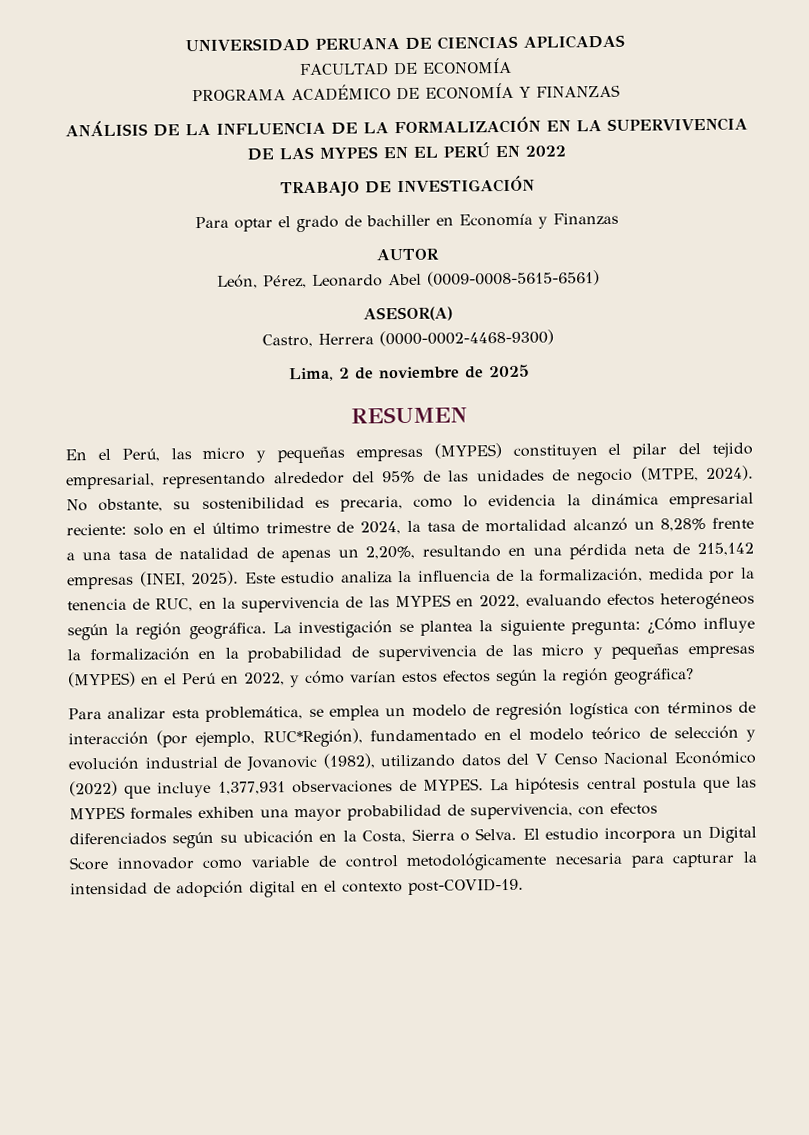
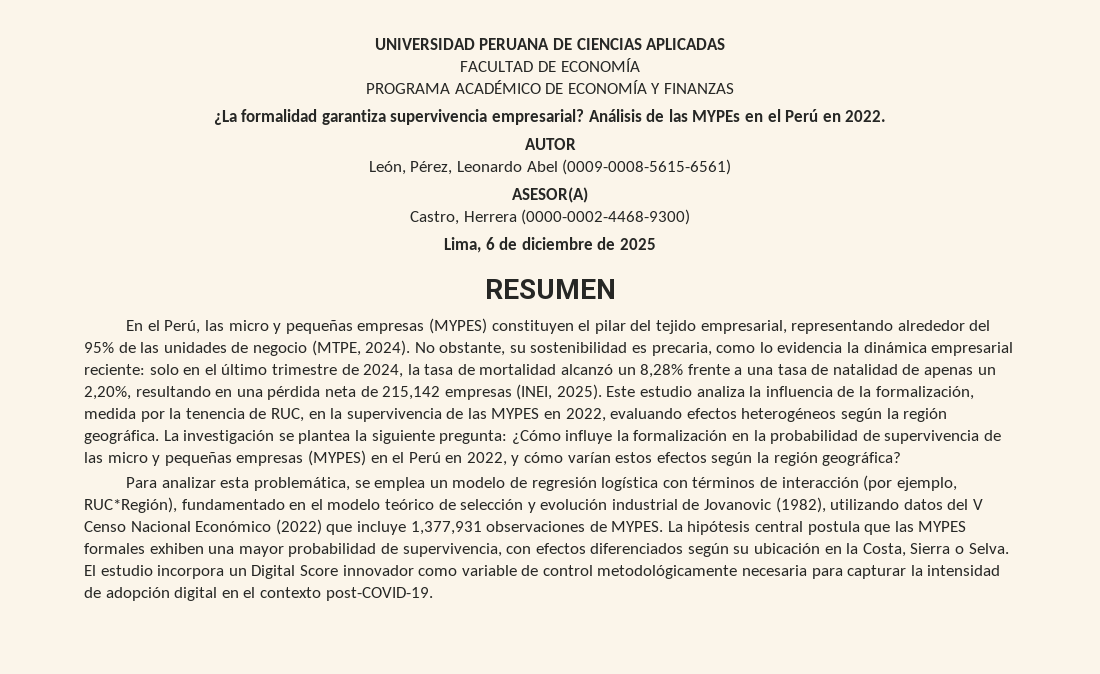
- ANÁLISIS DE LA INFLUENCIA DE LA FORMALIZACIÓN EN LA SUPERVIVENCIA DE LAS MYPES EN EL PERÚ EN 2022
- TRABAJO DE INVESTIGACIÓN
- Para optar el grado de bachiller en Economía y Finanzas
+ ¿La formalidad garantiza supervivencia empresarial? Análisis de las MYPEs en el Perú en 2022.
- Lima, 2 de noviembre de 2025
+ Lima, 6 de diciembre de 2025

